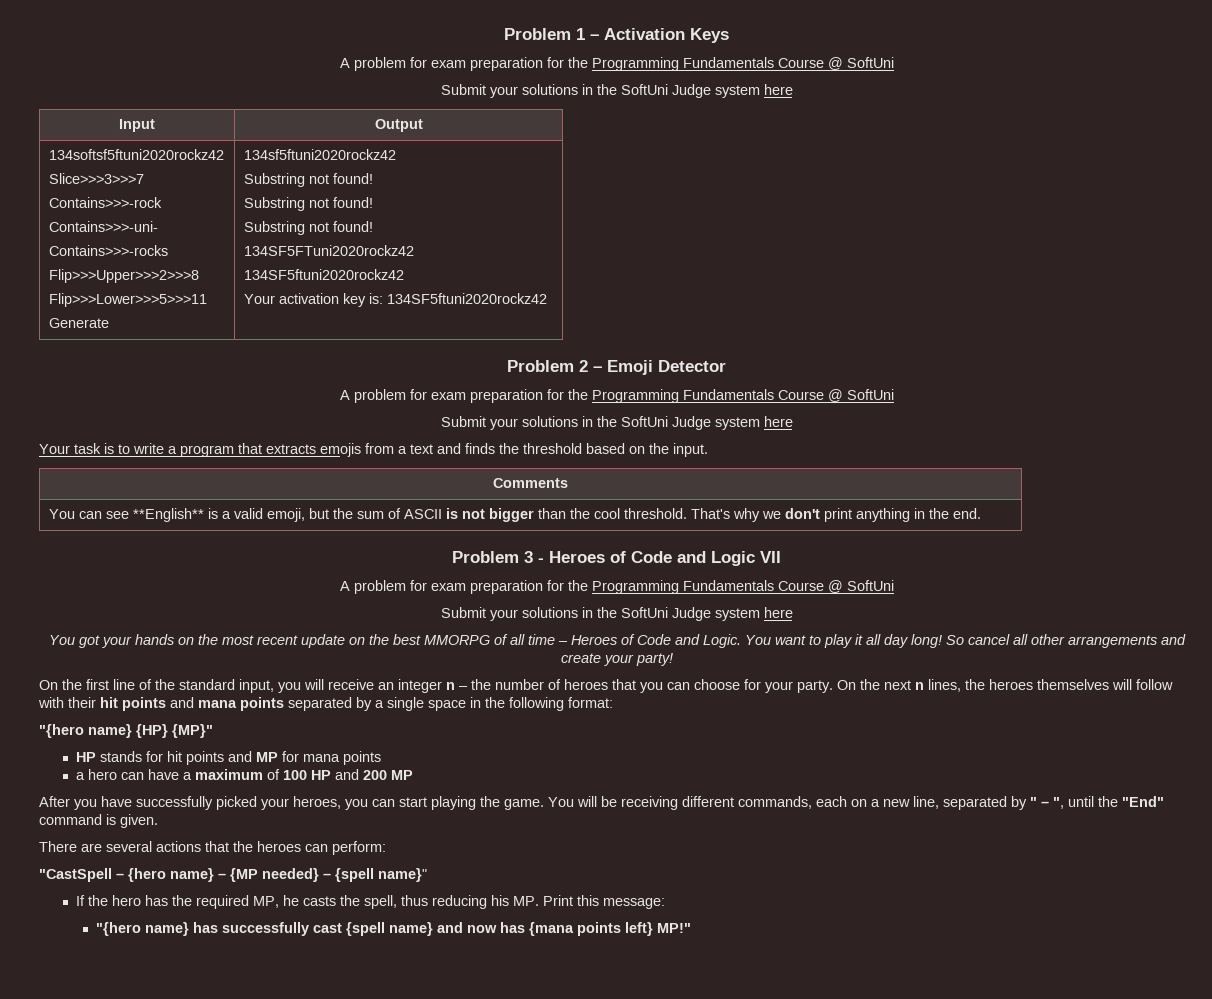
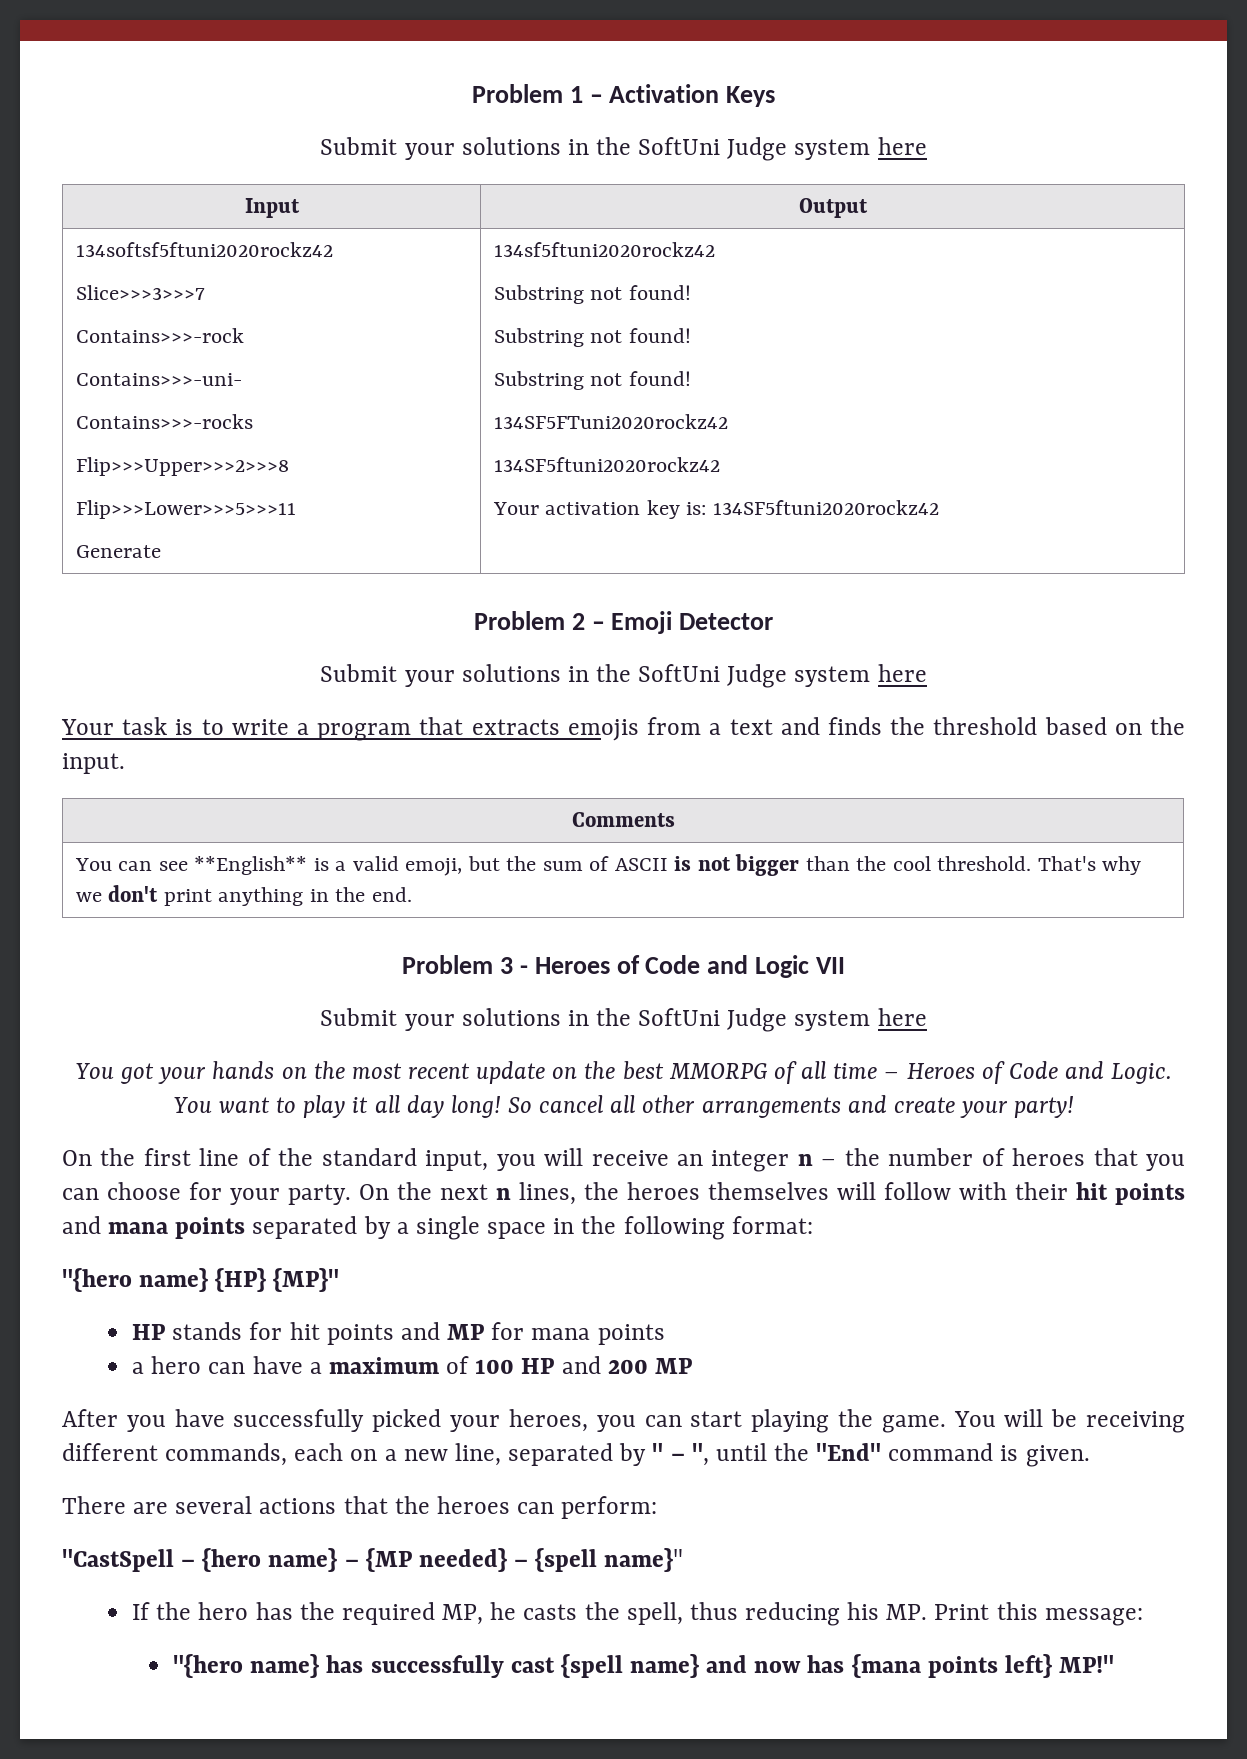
  Problem 1 – Activation Keys
- A problem for exam preparation for the Programming Fundamentals Course @ SoftUni
  Problem 2 – Emoji Detector
- A problem for exam preparation for the Programming Fundamentals Course @ SoftUni
  Problem 3 - Heroes of Code and Logic VII
- A problem for exam preparation for the Programming Fundamentals Course @ SoftUni

